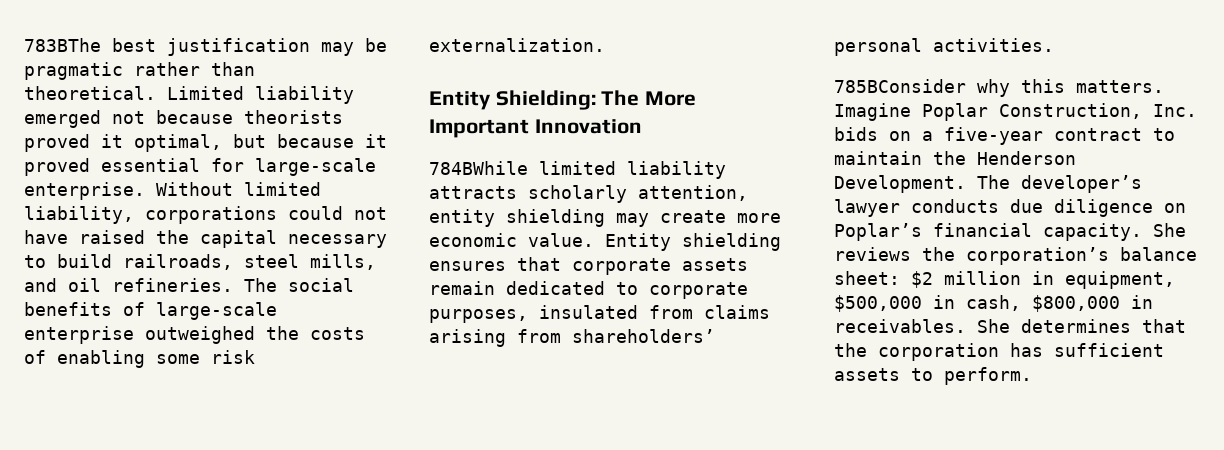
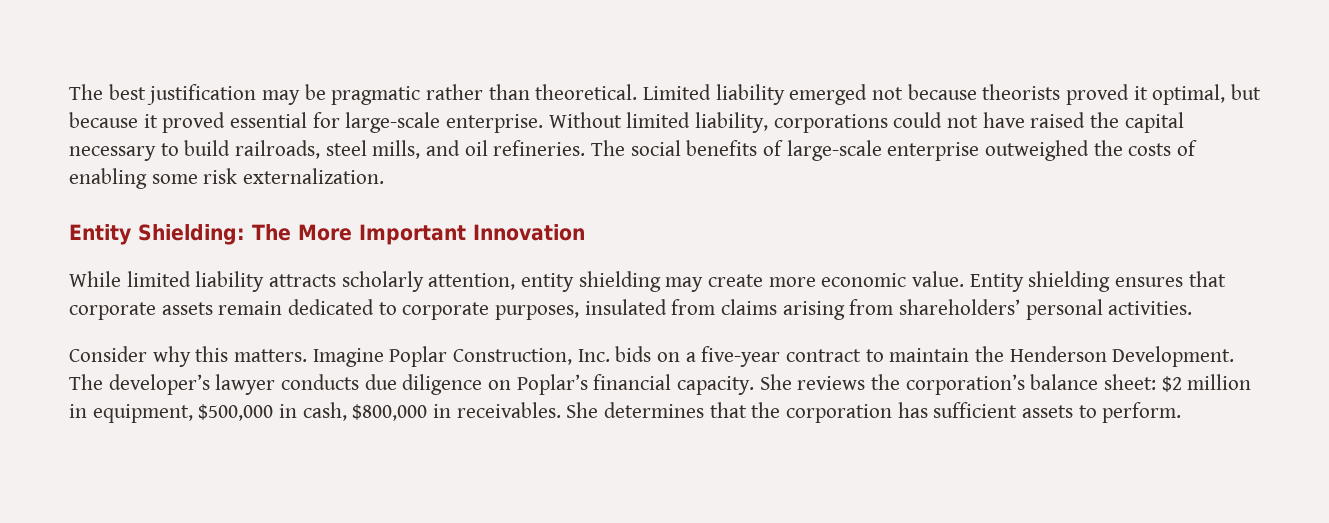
- 783BThe best justification may be pragmatic rather than theoretical.
+ The best justification may be pragmatic rather than theoretical.
- 784BWhile limited liability attracts scholarly attention, entity shielding may create more economic value.
+ While limited liability attracts scholarly attention, entity shielding may create more economic value.
- 785BConsider why this matters.
+ Consider why this matters.

